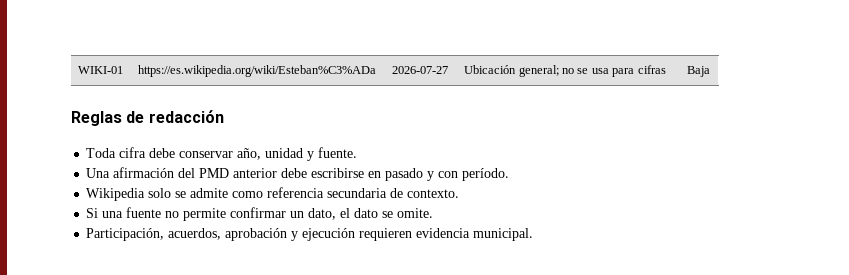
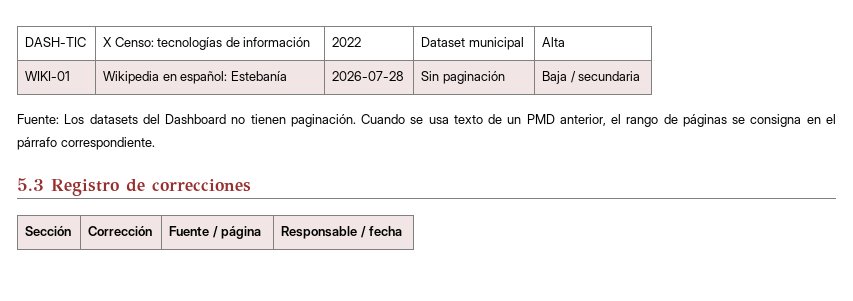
- WIKI-01 | https://es.wikipedia.org/wiki/Esteban%C3%ADa | 2026-07-27 | Ubicación general; no se usa para cifras | Baja
- Reglas de redacción
- Toda cifra debe conservar año, unidad y fuente.
- Una afirmación del PMD anterior debe escribirse en pasado y con período.
- Wikipedia solo se admite como referencia secundaria de contexto.
- Si una fuente no permite confirmar un dato, el dato se omite.
- Participación, acuerdos, aprobación y ejecución requieren evidencia municipal.
+ DASH-TIC | X Censo: tecnologías de información | 2022 | Dataset municipal | Alta
+ WIKI-01 | Wikipedia en español: Estebanía | 2026-07-28 | Sin paginación | Baja / secundaria
+ Fuente: Los datasets del Dashboard no tienen paginación. Cuando se usa texto de un PMD anterior, el rango de páginas se consigna en el párrafo correspondiente.
+ 5.3 Registro de correcciones
+ Sección | Corrección | Fuente / página | Responsable / fecha

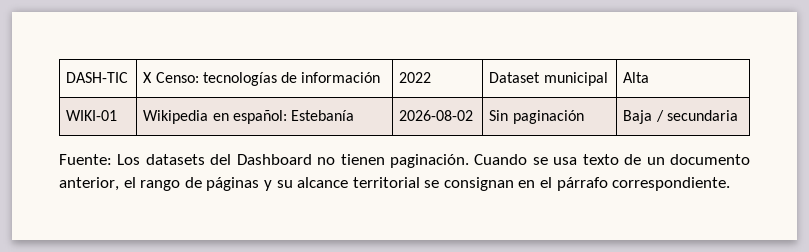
- WIKI-01 | Wikipedia en español: Estebanía | 2026-07-28 | Sin paginación | Baja / secundaria
+ WIKI-01 | Wikipedia en español: Estebanía | 2026-08-02 | Sin paginación | Baja / secundaria
- Cuando se usa texto de un PMD anterior, el rango de páginas se consigna en el párrafo correspondiente.
- 5.3 Registro de correcciones
- Sección | Corrección | Fuente / página | Responsable / fecha
+ Cuando se usa texto de un documento anterior, el rango de páginas y su alcance territorial se consignan en el párrafo correspondiente.

